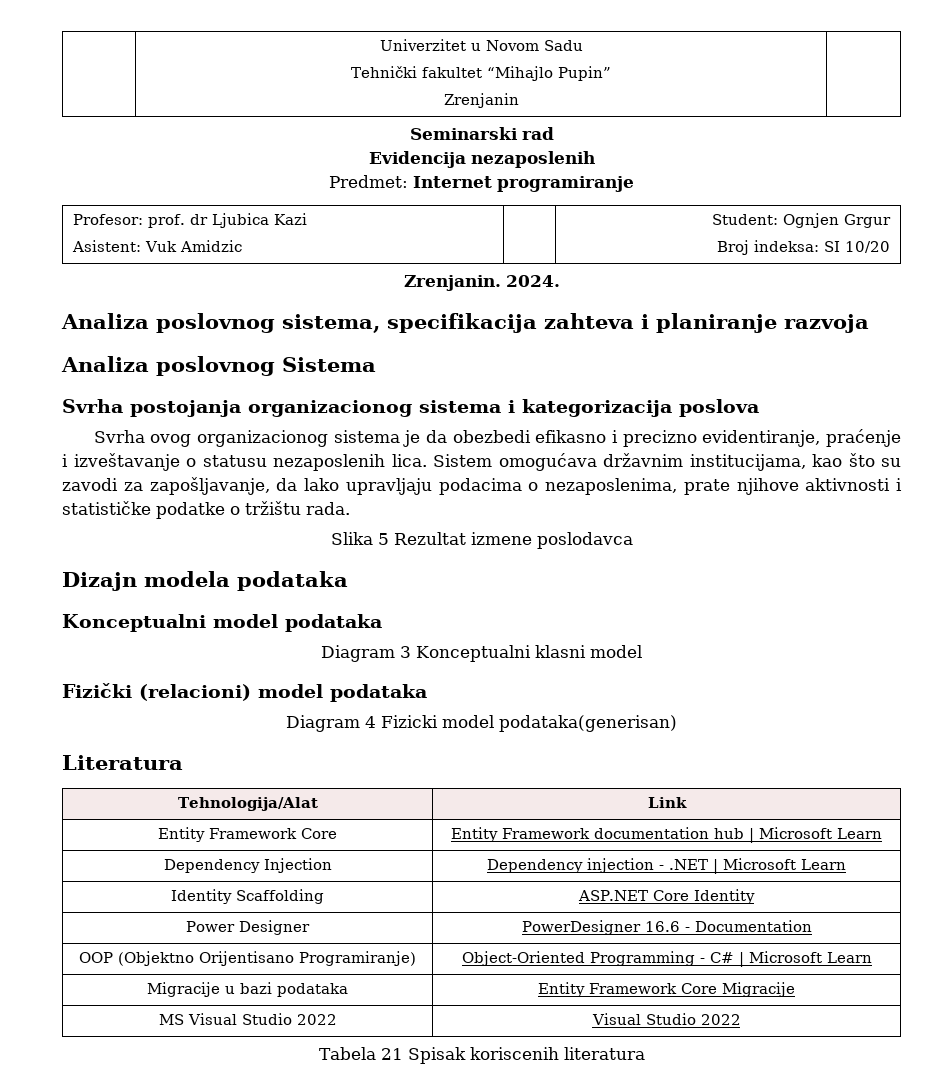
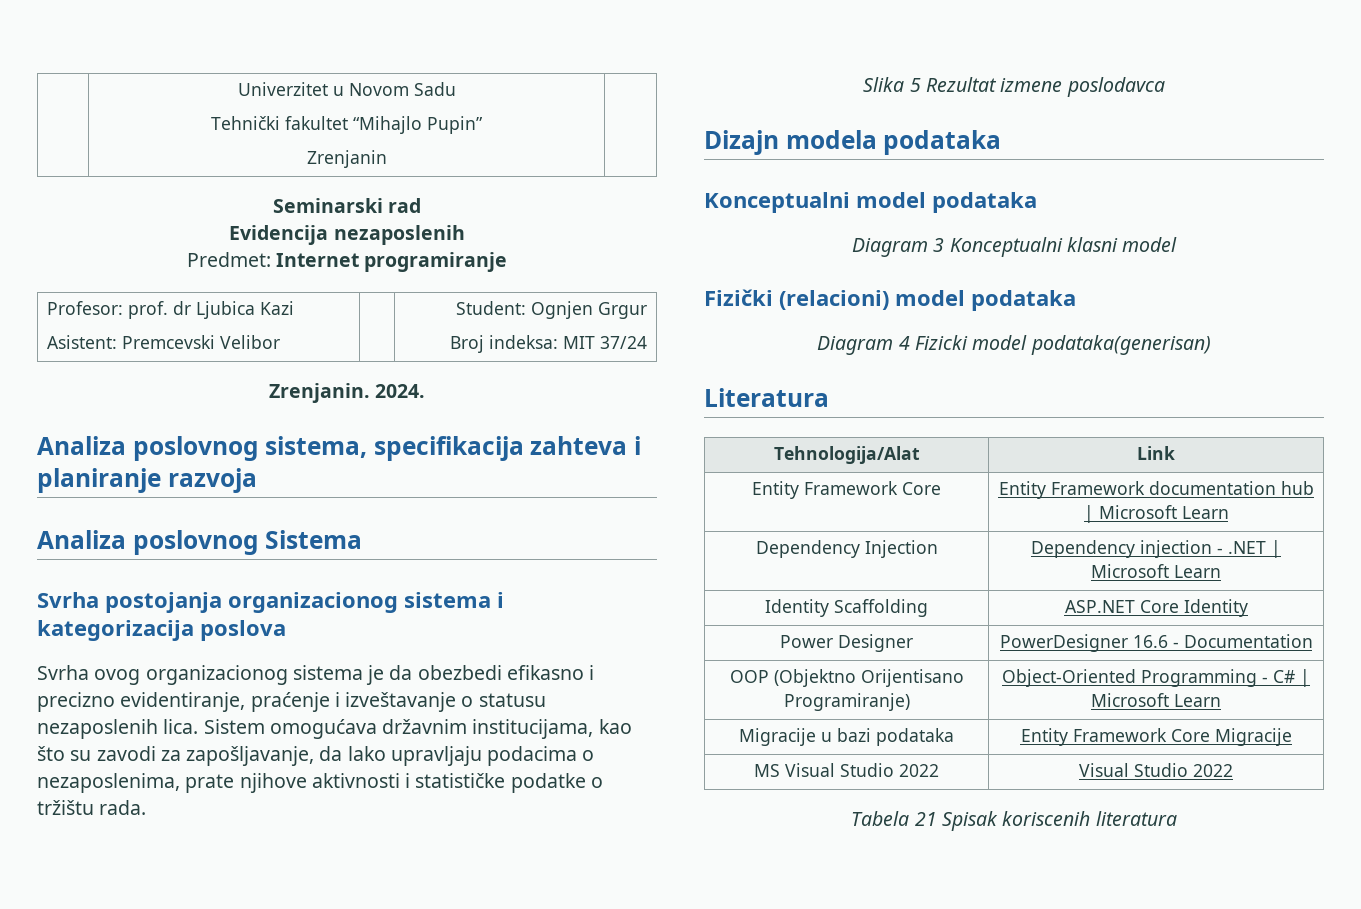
  Profesor: prof. dr Ljubica Kazi
- Asistent: Vuk Amidzic | | Student: Ognjen Grgur
- Broj indeksa: SI 10/20
+ Asistent: Premcevski Velibor | | Student: Ognjen Grgur
+ Broj indeksa: MIT 37/24

